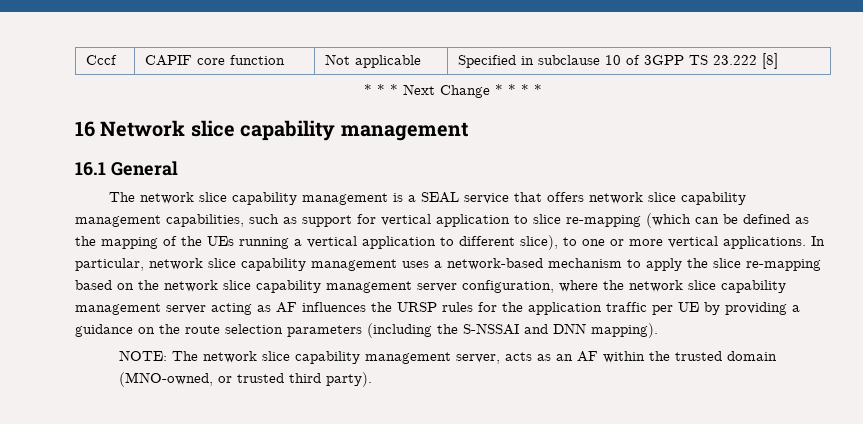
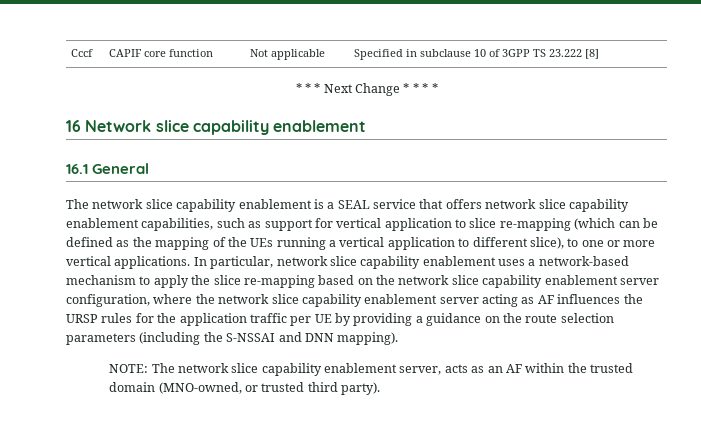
- 16 Network slice capability management
+ 16 Network slice capability enablement
- The network slice capability management is a SEAL service that offers network slice capability management capabilities, such as support for vertical application to slice re-mapping (which can be defined as the mapping of the UEs running a vertical application to different slice), to one or more vertical applications.
+ The network slice capability enablement is a SEAL service that offers network slice capability enablement capabilities, such as support for vertical application to slice re-mapping (which can be defined as the mapping of the UEs running a vertical application to different slice), to one or more vertical applications.
- In particular, network slice capability management uses a network-based mechanism to apply the slice re-mapping based on the network slice capability management server configuration, where the network slice capability management server acting as AF influences the URSP rules for the application traffic per UE by providing a guidance on the route selection parameters (including the S-NSSAI and DNN mapping).
+ In particular, network slice capability enablement uses a network-based mechanism to apply the slice re-mapping based on the network slice capability enablement server configuration, where the network slice capability enablement server acting as AF influences the URSP rules for the application traffic per UE by providing a guidance on the route selection parameters (including the S-NSSAI and DNN mapping).
- NOTE: The network slice capability management server, acts as an AF within the trusted domain (MNO-owned, or trusted third party).
+ NOTE: The network slice capability enablement server, acts as an AF within the trusted domain (MNO-owned, or trusted third party).

